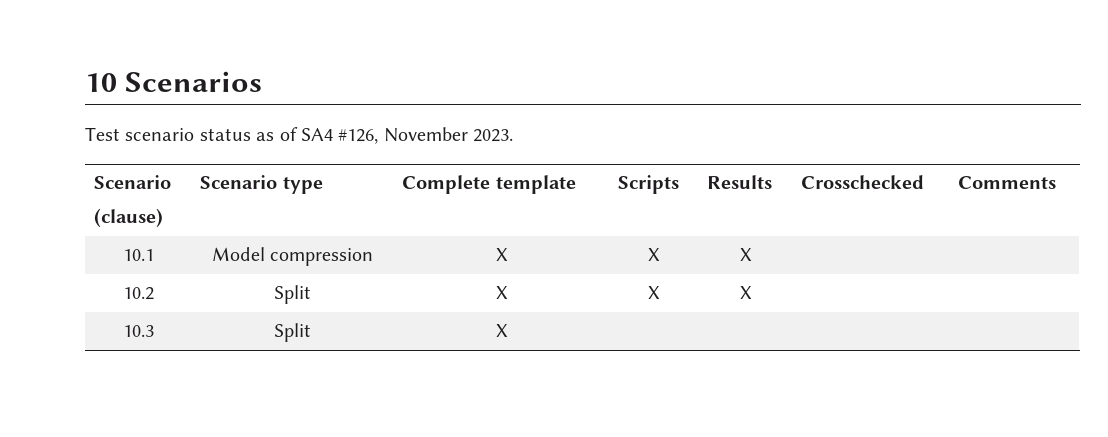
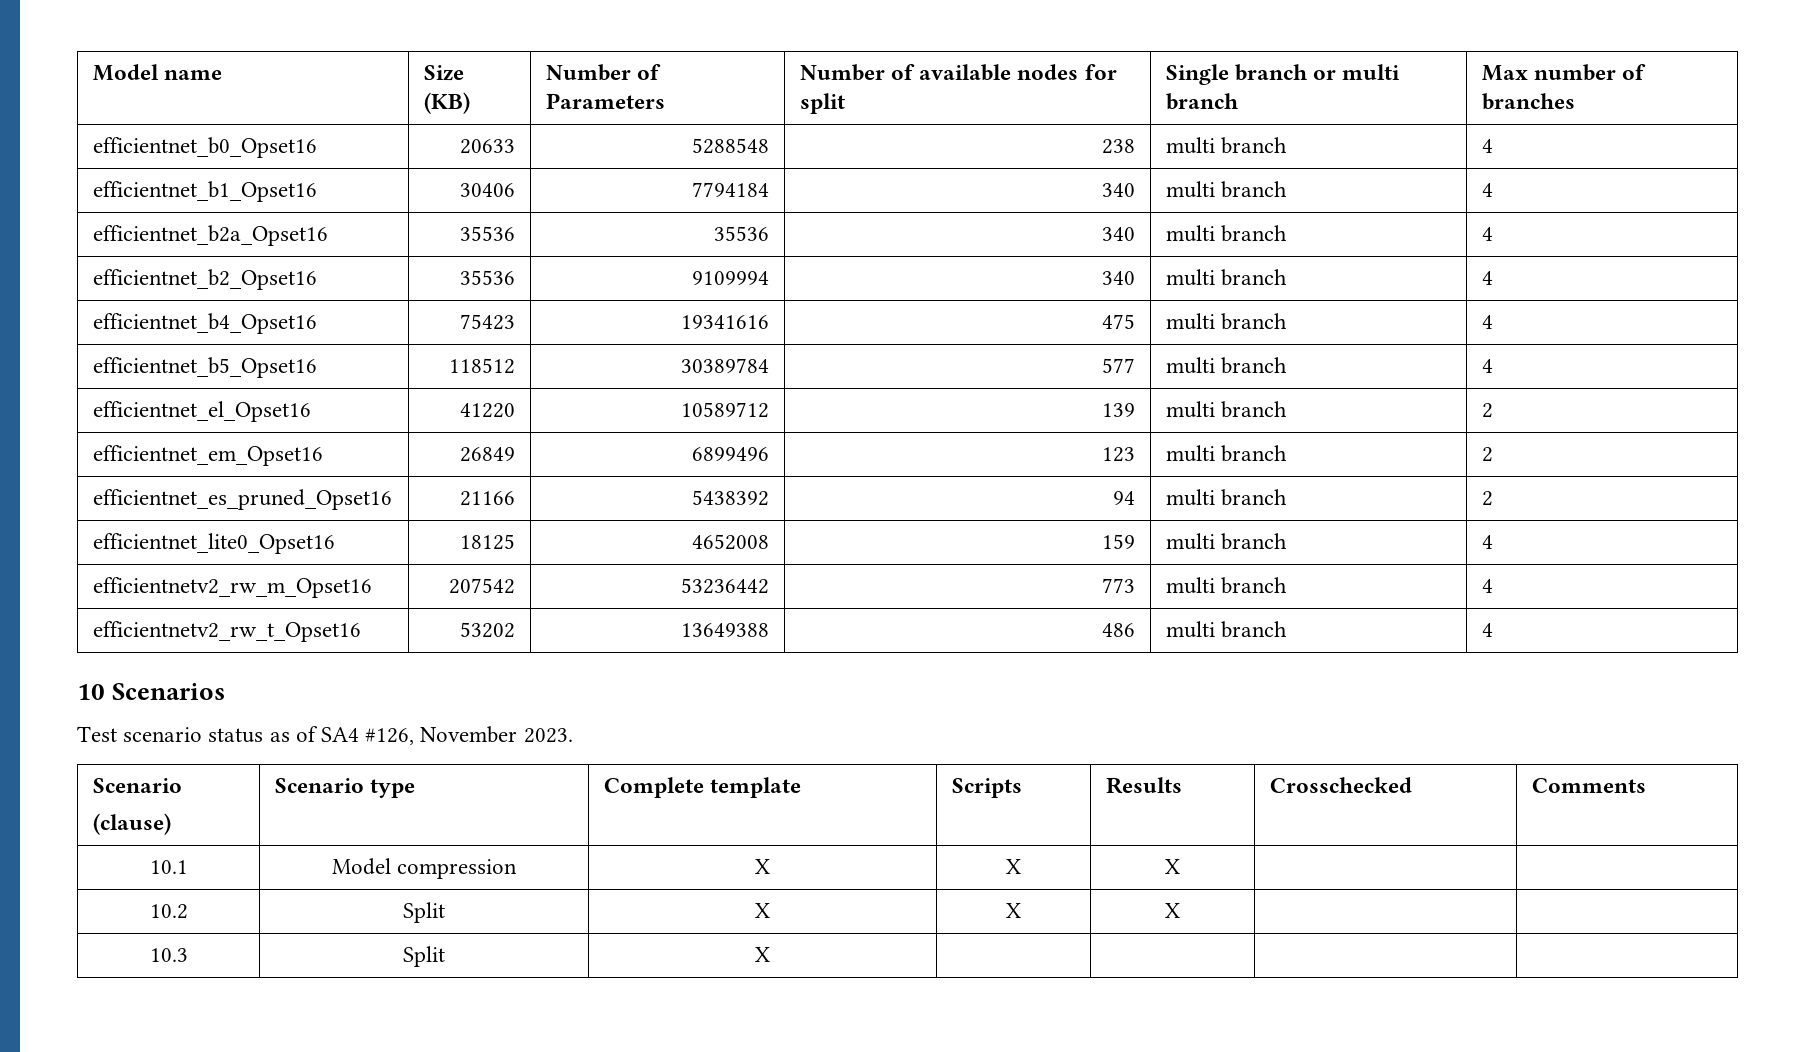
+ Model name | Size (KB) | Number of Parameters | Number of available nodes for split | Single branch or multi branch | Max number of branches
+ efficientnet_b0_Opset16 | 20633 | 5288548 | 238 | multi branch | 4
+ efficientnet_b1_Opset16 | 30406 | 7794184 | 340 | multi branch | 4
+ efficientnet_b2a_Opset16 | 35536 | 35536 | 340 | multi branch | 4
+ efficientnet_b2_Opset16 | 35536 | 9109994 | 340 | multi branch | 4
+ efficientnet_b4_Opset16 | 75423 | 19341616 | 475 | multi branch | 4
+ efficientnet_b5_Opset16 | 118512 | 30389784 | 577 | multi branch | 4
+ efficientnet_el_Opset16 | 41220 | 10589712 | 139 | multi branch | 2
+ efficientnet_em_Opset16 | 26849 | 6899496 | 123 | multi branch | 2
+ efficientnet_es_pruned_Opset16 | 21166 | 5438392 | 94 | multi branch | 2
+ efficientnet_lite0_Opset16 | 18125 | 4652008 | 159 | multi branch | 4
+ efficientnetv2_rw_m_Opset16 | 207542 | 53236442 | 773 | multi branch | 4
+ efficientnetv2_rw_t_Opset16 | 53202 | 13649388 | 486 | multi branch | 4

